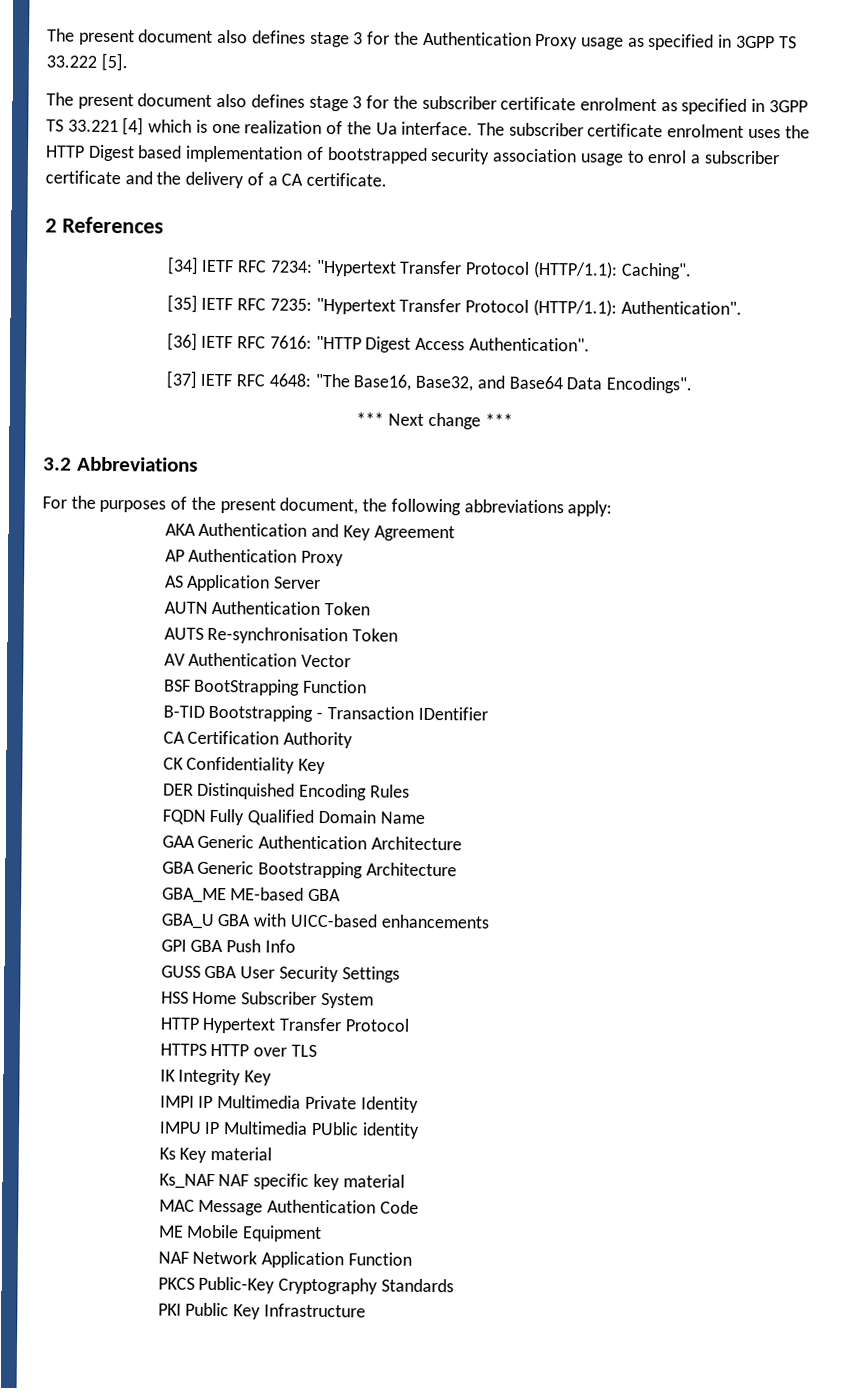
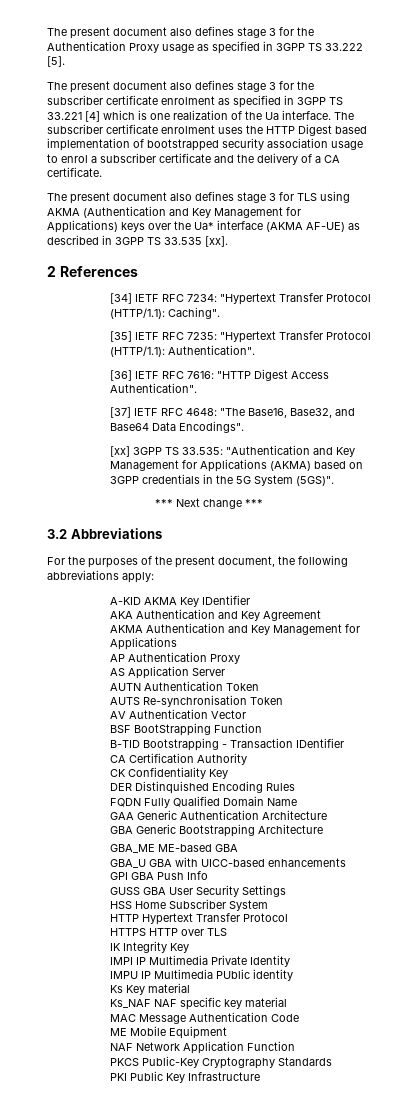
+ The present document also defines stage 3 for TLS using AKMA (Authentication and Key Management for Applications) keys over the Ua* interface (AKMA AF-UE) as described in 3GPP TS 33.535 [xx].
+ [xx] 3GPP TS 33.535: "Authentication and Key Management for Applications (AKMA) based on 3GPP credentials in the 5G System (5GS)".
+ A-KID AKMA Key IDentifier
+ AKMA Authentication and Key Management for Applications

